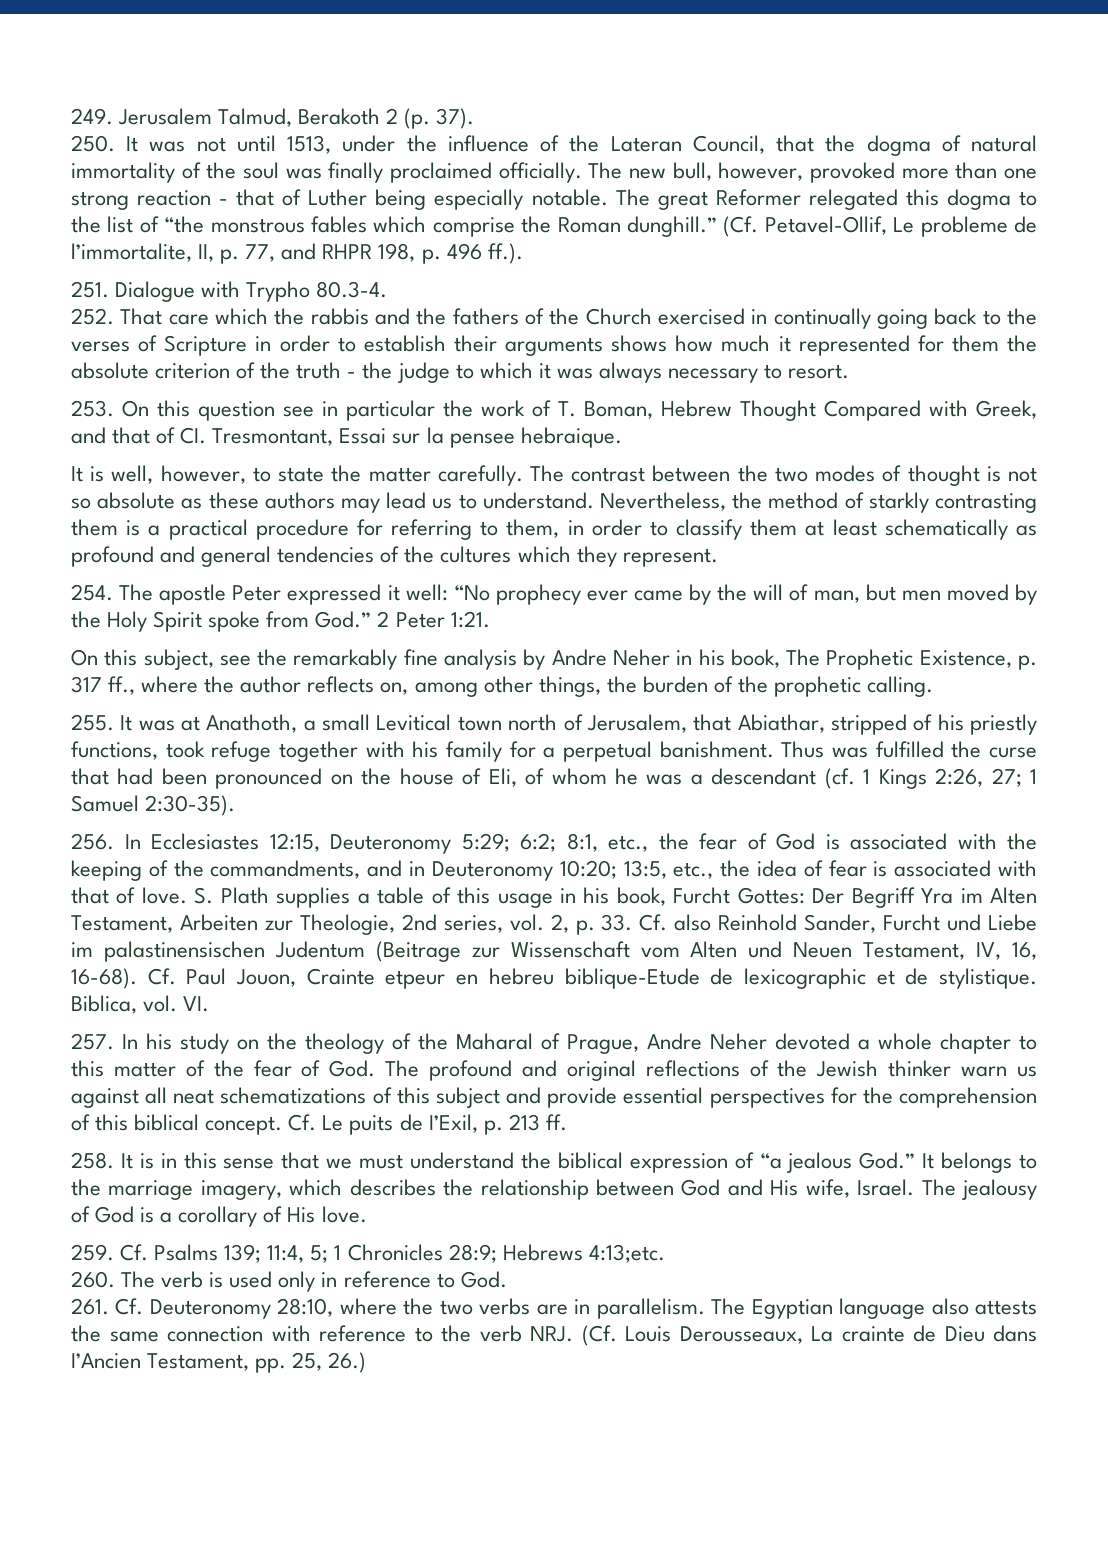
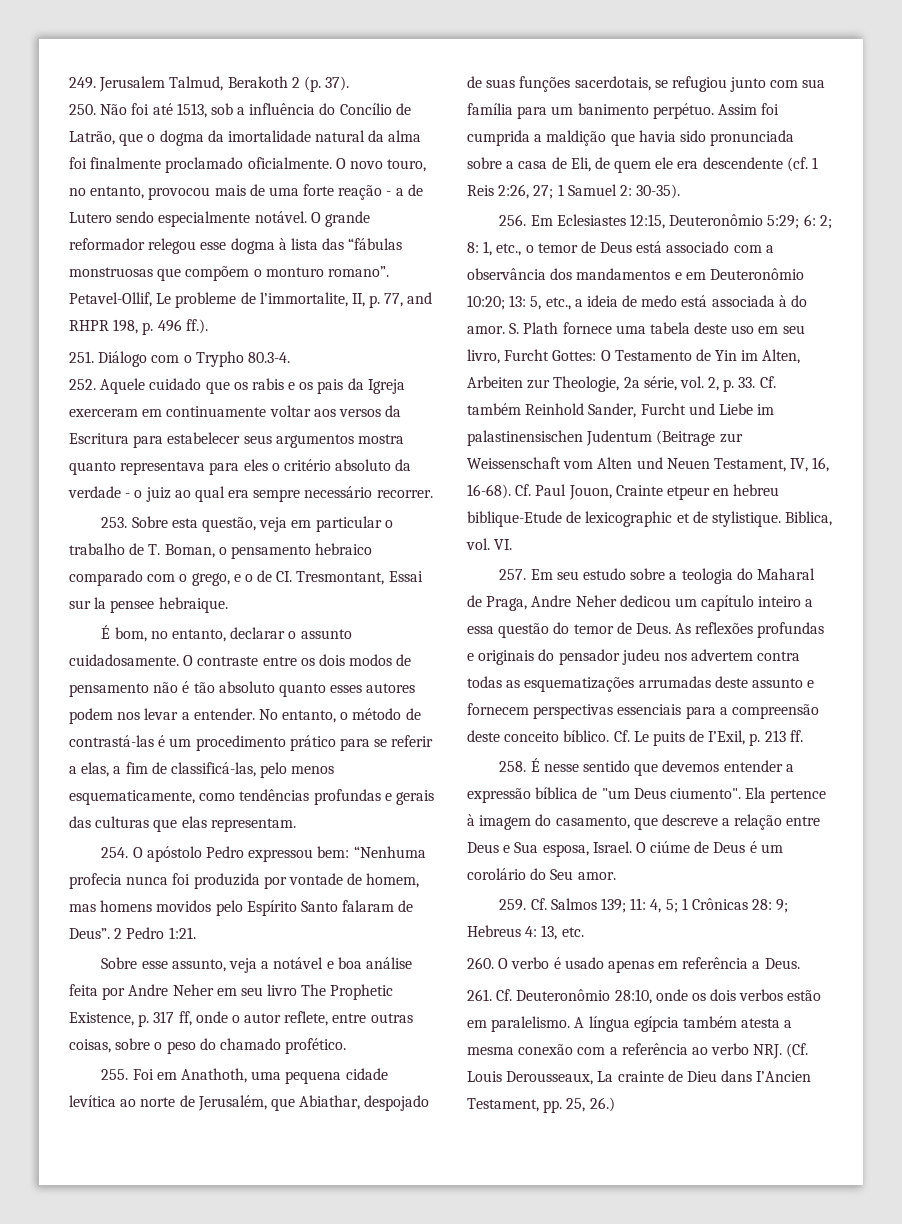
- 250. It was not until 1513, under the influence of the Lateran Council, that the dogma of natural immortality of the soul was finally proclaimed officially. The new bull, however, provoked more than one strong reaction - that of Luther being especially notable. The great Reformer relegated this dogma to the list of “the monstrous fables which comprise the Roman dunghill.” (Cf. Petavel-Ollif, Le probleme de l’immortalite, II, p. 77, and RHPR 198, p. 496 ff.).
+ 250. Não foi até 1513, sob a influência do Concílio de Latrão, que o dogma da imortalidade natural da alma foi finalmente proclamado oficialmente. O novo touro, no entanto, provocou mais de uma forte reação - a de Lutero sendo especialmente notável. O grande reformador relegou esse dogma à lista das “fábulas monstruosas que compõem o monturo romano”. Petavel-Ollif, Le probleme de l’immortalite, II, p. 77, and RHPR 198, p. 496 ff.).
- 251. Dialogue with Trypho 80.3-4.
+ 251. Diálogo com o Trypho 80.3-4.
- 252. That care which the rabbis and the fathers of the Church exercised in continually going back to the verses of Scripture in order to establish their arguments shows how much it represented for them the absolute criterion of the truth - the judge to which it was always necessary to resort.
- 253. On this question see in particular the work of T. Boman, Hebrew Thought Compared with Greek, and that of CI. Tresmontant, Essai sur la pensee hebraique.
+ 252. Aquele cuidado que os rabis e os pais da Igreja exerceram em continuamente voltar aos versos da Escritura para estabelecer seus argumentos mostra quanto representava para eles o critério absoluto da verdade - o juiz ao qual era sempre necessário recorrer.
+ 253. Sobre esta questão, veja em particular o trabalho de T. Boman, o pensamento hebraico comparado com o grego, e o de CI. Tresmontant, Essai sur la pensee hebraique.
- It is well, however, to state the matter carefully. The contrast between the two modes of thought is not so absolute as these authors may lead us to understand. Nevertheless, the method of starkly contrasting them is a practical procedure for referring to them, in order to classify them at least schematically as profound and general tendencies of the cultures which they represent.
- 254. The apostle Peter expressed it well: “No prophecy ever came by the will of man, but men moved by the Holy Spirit spoke from God.” 2 Peter 1:21.
- On this subject, see the remarkably fine analysis by Andre Neher in his book, The Prophetic Existence, p. 317 ff., where the author reflects on, among other things, the burden of the prophetic calling.
- 255. It was at Anathoth, a small Levitical town north of Jerusalem, that Abiathar, stripped of his priestly functions, took refuge together with his family for a perpetual banishment. Thus was fulfilled the curse that had been pronounced on the house of Eli, of whom he was a descendant (cf. 1 Kings 2:26, 27; 1 Samuel 2:30-35).
+ É bom, no entanto, declarar o assunto cuidadosamente. O contraste entre os dois modos de pensamento não é tão absoluto quanto esses autores podem nos levar a entender. No entanto, o método de contrastá-las é um procedimento prático para se referir a elas, a fim de classificá-las, pelo menos esquematicamente, como tendências profundas e gerais das culturas que elas representam.
+ 254. O apóstolo Pedro expressou bem: “Nenhuma profecia nunca foi produzida por vontade de homem, mas homens movidos pelo Espírito Santo falaram de Deus”. 2 Pedro 1:21.
+ Sobre esse assunto, veja a notável e boa análise feita por Andre Neher em seu livro The Prophetic Existence, p. 317 ff, onde o autor reflete, entre outras coisas, sobre o peso do chamado profético.
+ 255. Foi em Anathoth, uma pequena cidade levítica ao norte de Jerusalém, que Abiathar, despojado de suas funções sacerdotais, se refugiou junto com sua família para um banimento perpétuo. Assim foi cumprida a maldição que havia sido pronunciada sobre a casa de Eli, de quem ele era descendente (cf. 1 Reis 2:26, 27; 1 Samuel 2: 30-35).
- 256. In Ecclesiastes 12:15, Deuteronomy 5:29; 6:2; 8:1, etc., the fear of God is associated with the keeping of the commandments, and in Deuteronomy 10:20; 13:5, etc., the idea of fear is associated with that of love. S. Plath supplies a table of this usage in his book, Furcht Gottes: Der Begriff Yra im Alten Testament, Arbeiten zur Theologie, 2nd series, vol. 2, p. 33. Cf. also Reinhold Sander, Furcht und Liebe im palastinensischen Judentum (Beitrage zur Wissenschaft vom Alten und Neuen Testament, IV, 16, 16-68).
+ 256. Em Eclesiastes 12:15, Deuteronômio 5:29; 6: 2; 8: 1, etc., o temor de Deus está associado com a observância dos mandamentos e em Deuteronômio 10:20; 13: 5, etc., a ideia de medo está associada à do amor. S. Plath fornece uma tabela deste uso em seu livro, Furcht Gottes: O Testamento de Yin im Alten, Arbeiten zur Theologie, 2a série, vol. 2, p. 33. Cf. também Reinhold Sander, Furcht und Liebe im palastinensischen Judentum (Beitrage zur Weissenschaft vom Alten und Neuen Testament, IV, 16, 16-68).
- 257. In his study on the theology of the Maharal of Prague, Andre Neher devoted a whole chapter to this matter of the fear of God. The profound and original reflections of the Jewish thinker warn us against all neat schematizations of this subject and provide essential perspectives for the comprehension of this biblical concept.
+ 257. Em seu estudo sobre a teologia do Maharal de Praga, Andre Neher dedicou um capítulo inteiro a essa questão do temor de Deus. As reflexões profundas e originais do pensador judeu nos advertem contra todas as esquematizações arrumadas deste assunto e fornecem perspectivas essenciais para a compreensão deste conceito bíblico.
- 258. It is in this sense that we must understand the biblical expression of “a jealous God.” It belongs to the marriage imagery, which describes the relationship between God and His wife, Israel. The jealousy of God is a corollary of His love.
- 259. Cf. Psalms 139; 11:4, 5; 1 Chronicles 28:9; Hebrews 4:13;etc.
- 260. The verb is used only in reference to God.
- 261. Cf. Deuteronomy 28:10, where the two verbs are in parallelism. The Egyptian language also attests the same connection with reference to the verb NRJ. (Cf. Louis Derousseaux, La crainte de Dieu dans I’Ancien Testament, pp. 25, 26.)
+ 258. É nesse sentido que devemos entender a expressão bíblica de "um Deus ciumento". Ela pertence à imagem do casamento, que descreve a relação entre Deus e Sua esposa, Israel. O ciúme de Deus é um corolário do Seu amor.
+ 259. Cf. Salmos 139; 11: 4, 5; 1 Crônicas 28: 9; Hebreus 4: 13, etc.
+ 260. O verbo é usado apenas em referência a Deus.
+ 261. Cf. Deuteronômio 28:10, onde os dois verbos estão em paralelismo. A língua egípcia também atesta a mesma conexão com a referência ao verbo NRJ. (Cf. Louis Derousseaux, La crainte de Dieu dans I’Ancien Testament, pp. 25, 26.)

